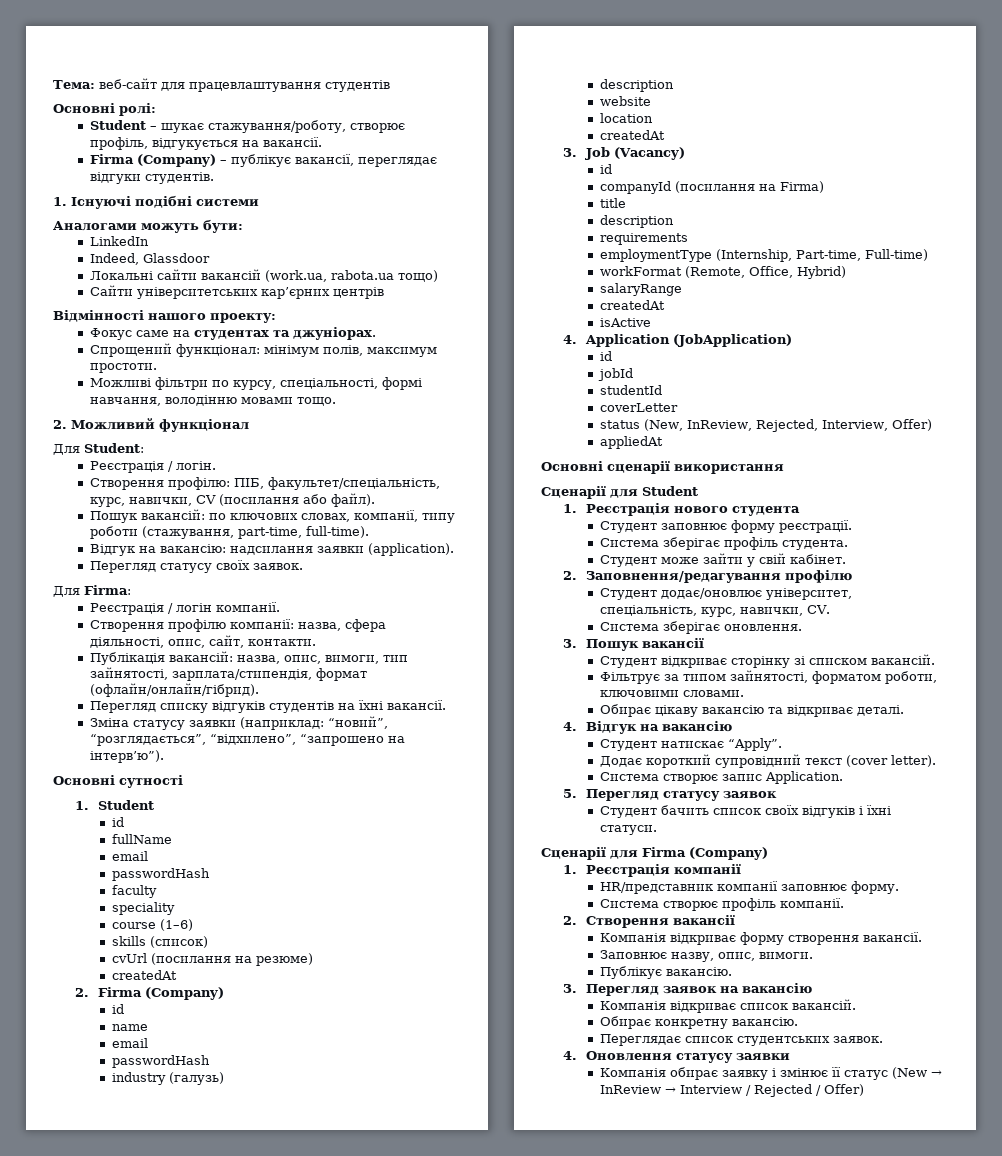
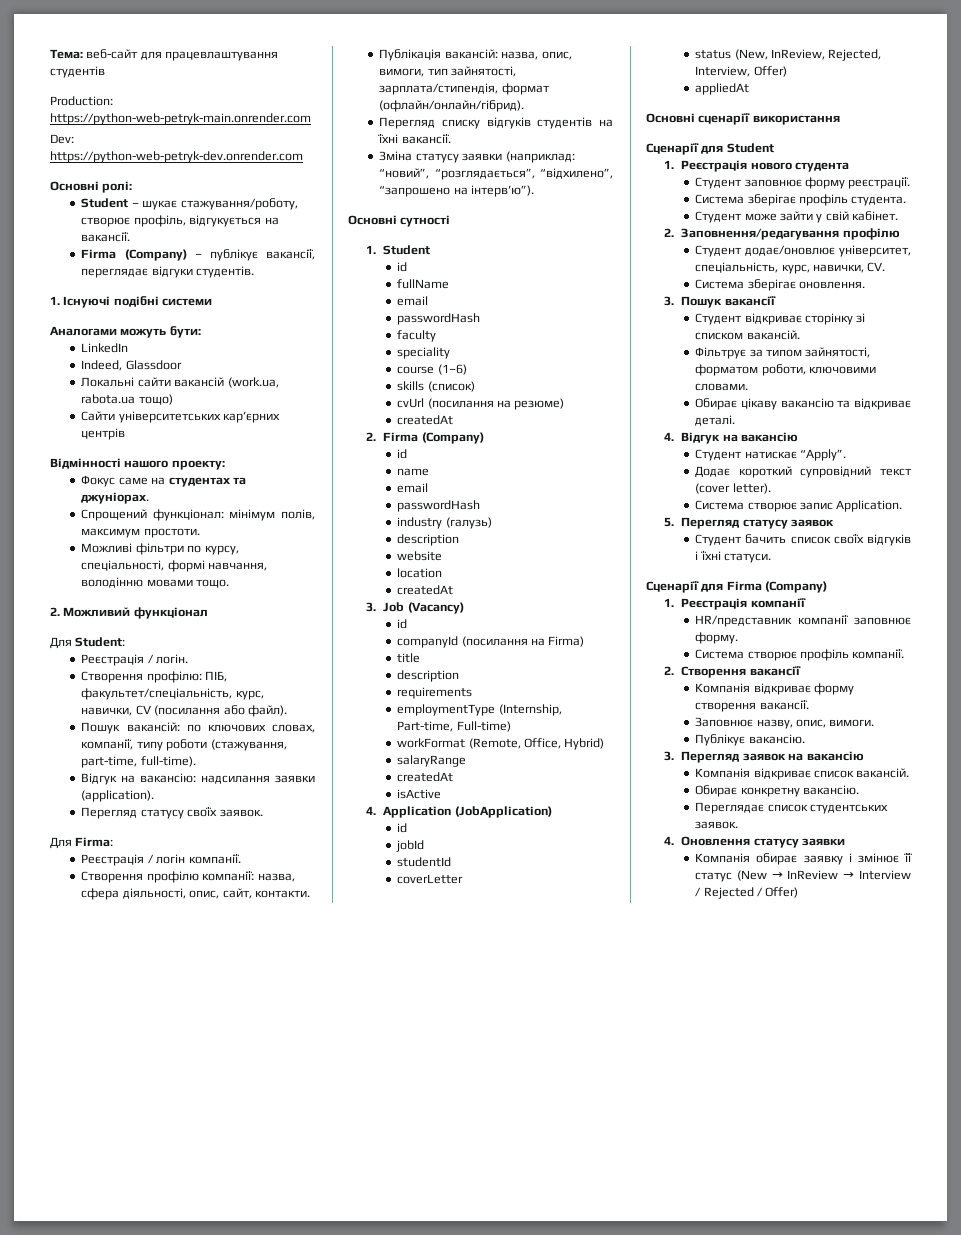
+ Production: https://python-web-petryk-main.onrender.com
+ Dev: https://python-web-petryk-dev.onrender.com

